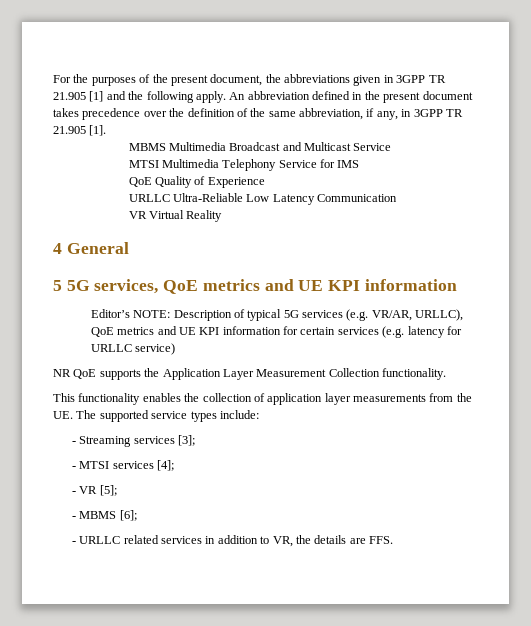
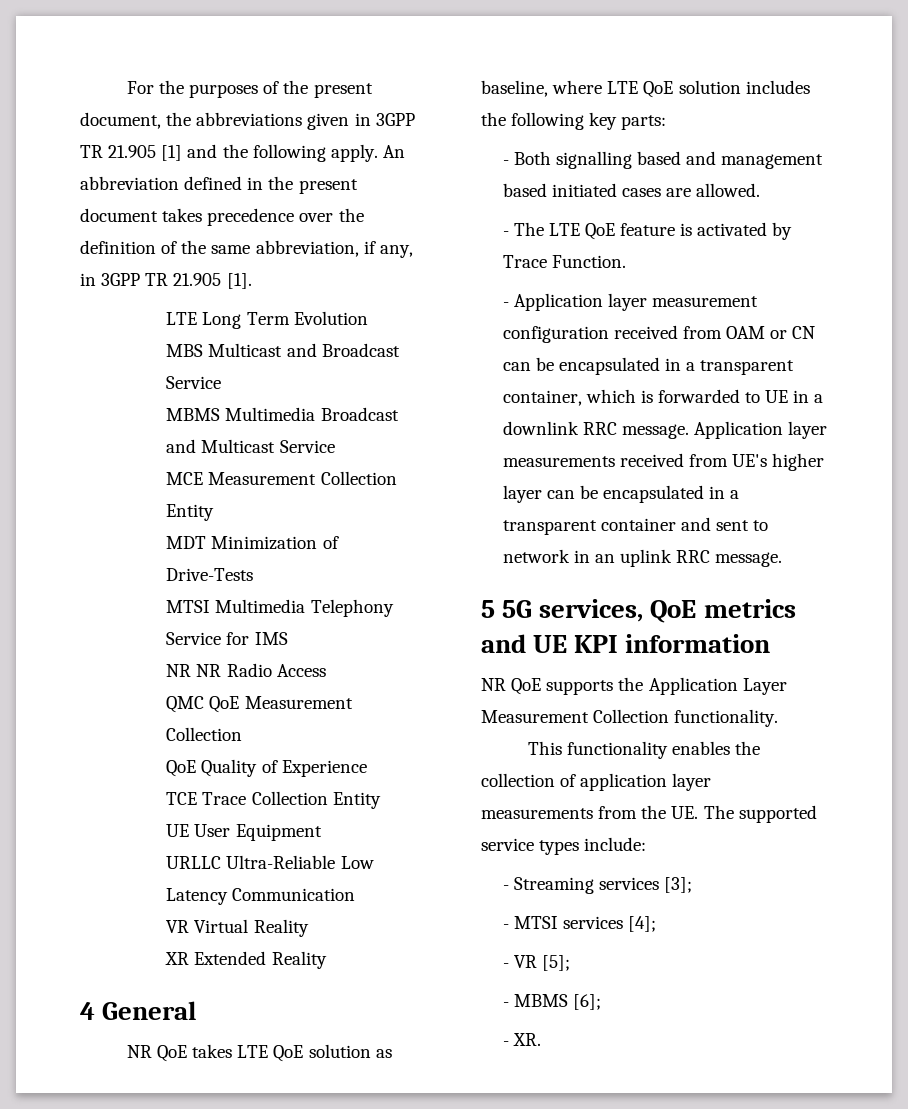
+ LTE Long Term Evolution
+ MBS Multicast and Broadcast Service
+ MCE Measurement Collection Entity
+ MDT Minimization of Drive-Tests
+ NR NR Radio Access
+ QMC QoE Measurement Collection
  QoE Quality of Experience
+ TCE Trace Collection Entity
+ UE User Equipment
+ XR Extended Reality
+ NR QoE takes LTE QoE solution as baseline, where LTE QoE solution includes the following key parts:
+ - Both signalling based and management based initiated cases are allowed.
+ - The LTE QoE feature is activated by Trace Function.
+ - Application layer measurement configuration received from OAM or CN can be encapsulated in a transparent container, which is forwarded to UE in a downlink RRC message. Application layer measurements received from UE's higher layer can be encapsulated in a transparent container and sent to network in an uplink RRC message.
- Editor’s NOTE: Description of typical 5G services (e.g. VR/AR, URLLC), QoE metrics and UE KPI information for certain services (e.g. latency for URLLC service)
- - URLLC related services in addition to VR, the details are FFS.
+ - XR.

